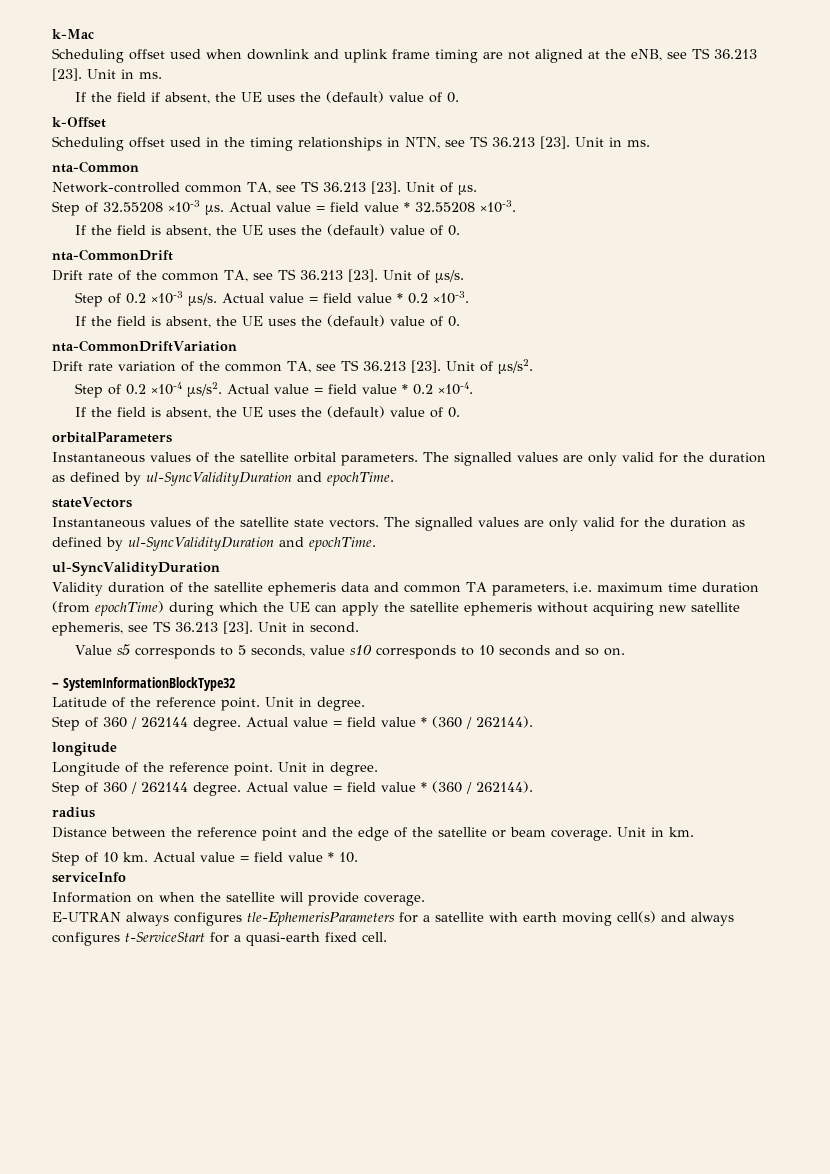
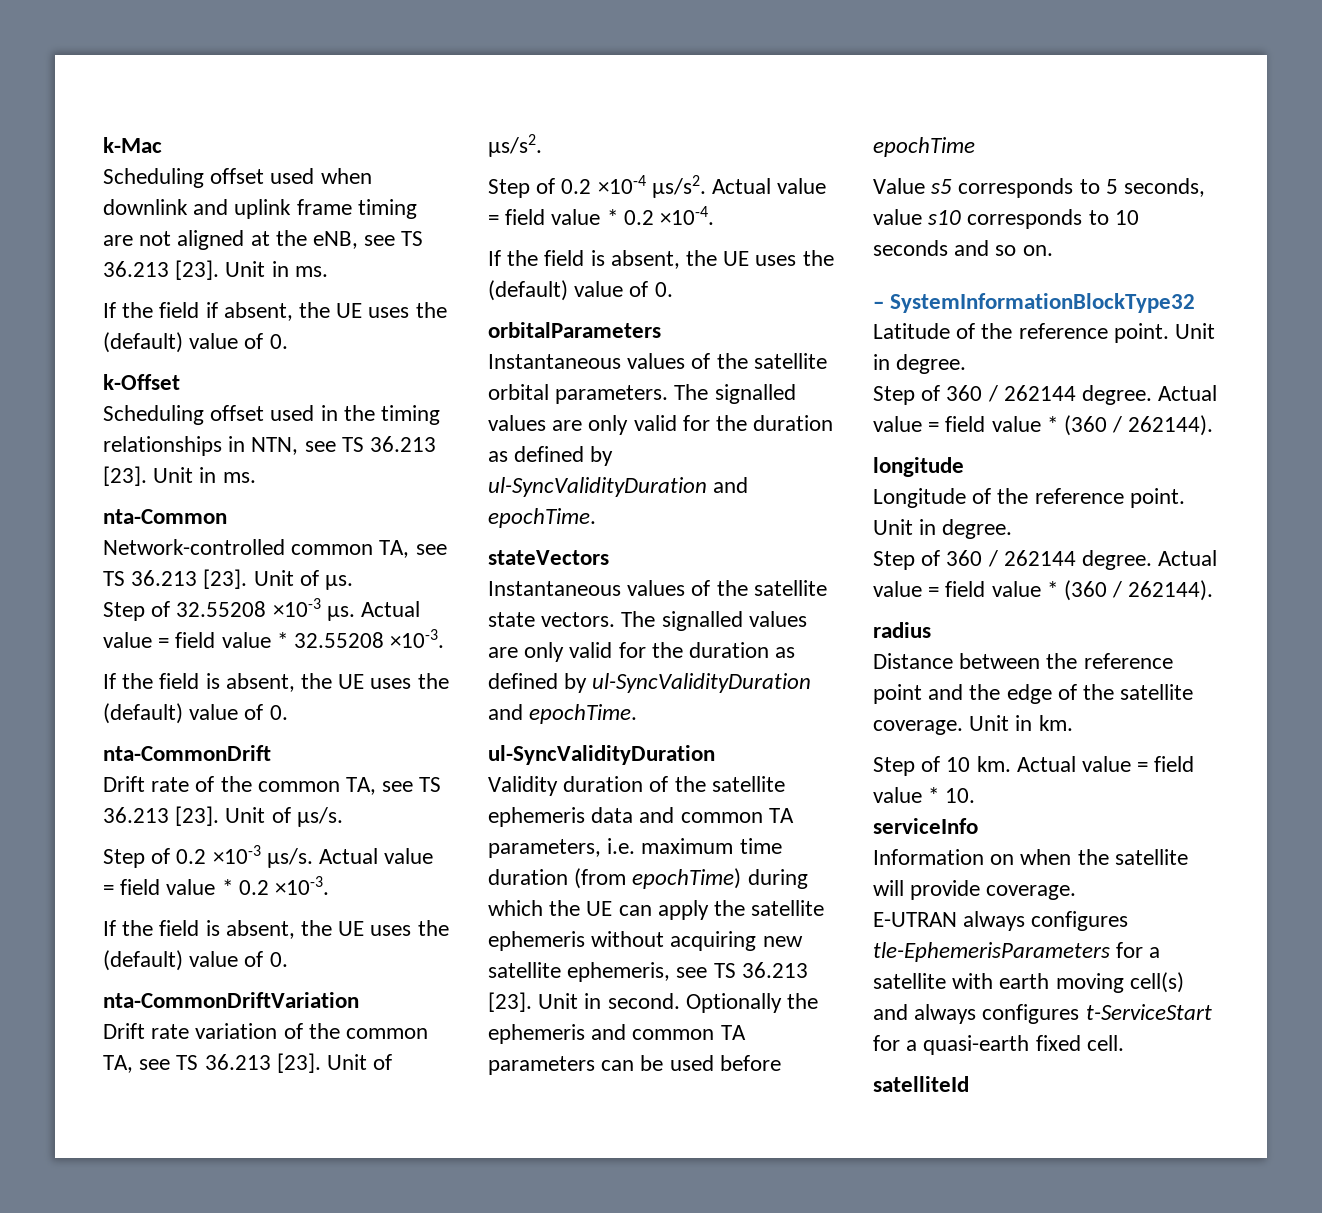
+ Optionally the ephemeris and common TA parameters can be used before epochTime
- Distance between the reference point and the edge of the satellite or beam coverage.
+ Distance between the reference point and the edge of the satellite coverage.
+ satelliteId

